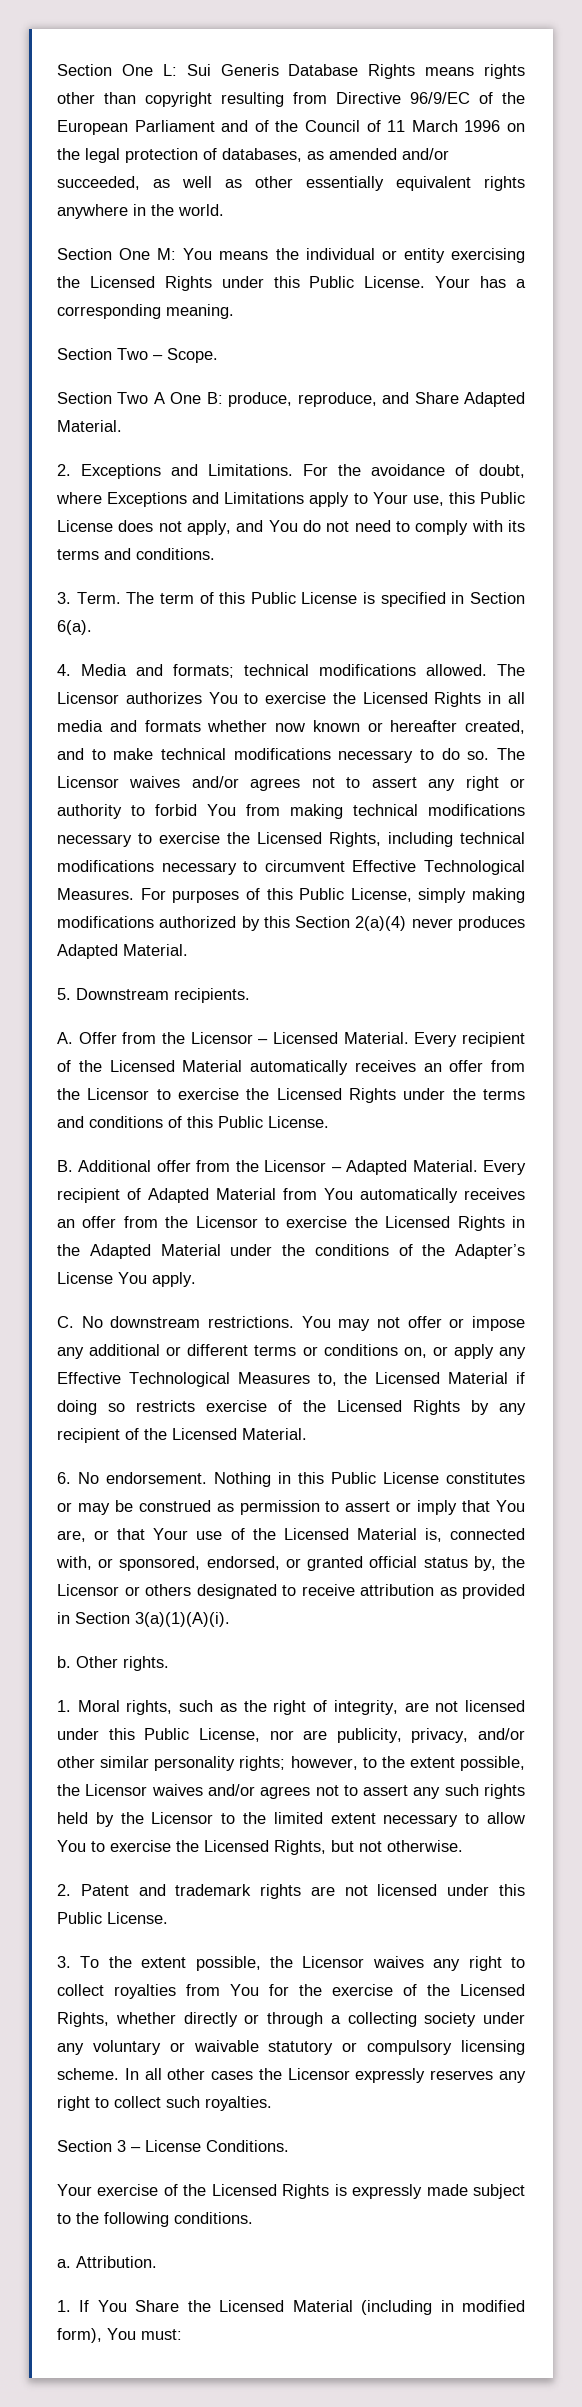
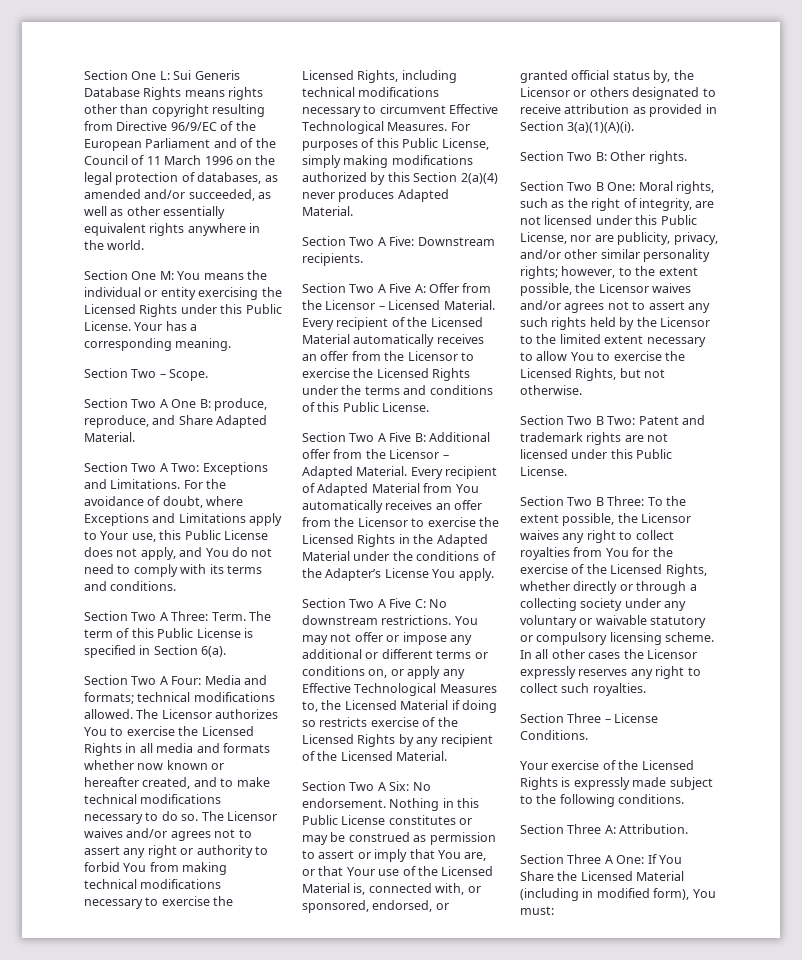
- 2. Exceptions and Limitations.
+ Section Two A Two: Exceptions and Limitations.
- 3. Term.
+ Section Two A Three: Term.
- 4. Media and formats; technical modifications allowed.
+ Section Two A Four: Media and formats; technical modifications allowed.
- 5. Downstream recipients.
- A. Offer from the Licensor – Licensed Material.
+ Section Two A Five: Downstream recipients.
+ Section Two A Five A: Offer from the Licensor – Licensed Material.
- B. Additional offer from the Licensor – Adapted Material.
+ Section Two A Five B: Additional offer from the Licensor – Adapted Material.
- C. No downstream restrictions.
+ Section Two A Five C: No downstream restrictions.
- 6. No endorsement.
+ Section Two A Six: No endorsement.
- b. Other rights.
+ Section Two B: Other rights.
- 1. Moral rights, such as the right of integrity, are not licensed under this Public License, nor are publicity, privacy, and/or other similar personality rights; however, to the extent possible, the Licensor waives and/or agrees not to assert any such rights held by the Licensor to the limited extent necessary to allow You to exercise the Licensed Rights, but not otherwise.
+ Section Two B One: Moral rights, such as the right of integrity, are not licensed under this Public License, nor are publicity, privacy, and/or other similar personality rights; however, to the extent possible, the Licensor waives and/or agrees not to assert any such rights held by the Licensor to the limited extent necessary to allow You to exercise the Licensed Rights, but not otherwise.
- 2. Patent and trademark rights are not licensed under this Public License.
+ Section Two B Two: Patent and trademark rights are not licensed under this Public License.
- 3. To the extent possible, the Licensor waives any right to collect royalties from You for the exercise of the Licensed Rights, whether directly or through a collecting society under any voluntary or waivable statutory or compulsory licensing scheme.
+ Section Two B Three: To the extent possible, the Licensor waives any right to collect royalties from You for the exercise of the Licensed Rights, whether directly or through a collecting society under any voluntary or waivable statutory or compulsory licensing scheme.
- Section 3 – License Conditions.
+ Section Three – License Conditions.
- a. Attribution.
- 1. If You Share the Licensed Material (including in modified form), You must:
+ Section Three A: Attribution.
+ Section Three A One: If You Share the Licensed Material (including in modified form), You must:

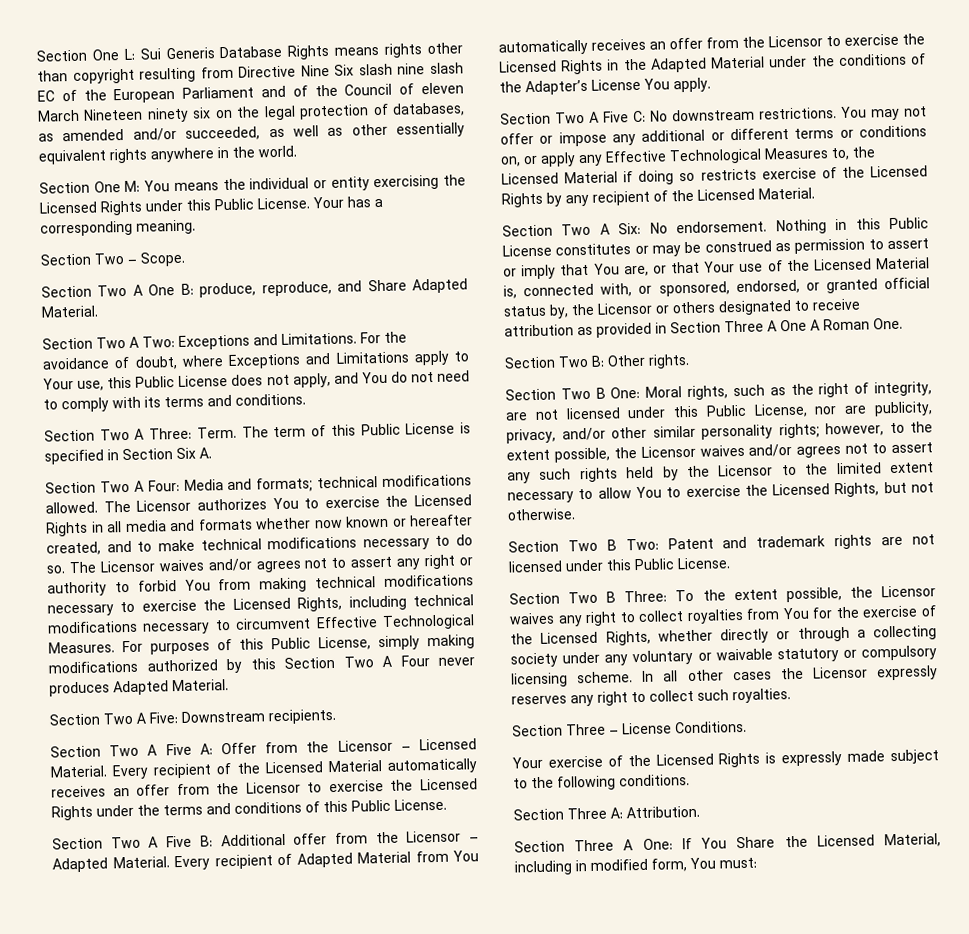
- Section One L: Sui Generis Database Rights means rights other than copyright resulting from Directive 96/9/EC of the European Parliament and of the Council of 11 March 1996 on the legal protection of databases, as amended and/or succeeded, as well as other essentially equivalent rights anywhere in the world.
+ Section One L: Sui Generis Database Rights means rights other than copyright resulting from Directive Nine Six slash nine slash EC of the European Parliament and of the Council of eleven March Nineteen ninety six on the legal protection of databases, as amended and/or succeeded, as well as other essentially equivalent rights anywhere in the world.
- The term of this Public License is specified in Section 6(a).
+ The term of this Public License is specified in Section Six A.
- For purposes of this Public License, simply making modifications authorized by this Section 2(a)(4) never produces Adapted Material.
+ For purposes of this Public License, simply making modifications authorized by this Section Two A Four never produces Adapted Material.
- Nothing in this Public License constitutes or may be construed as permission to assert or imply that You are, or that Your use of the Licensed Material is, connected with, or sponsored, endorsed, or granted official status by, the Licensor or others designated to receive attribution as provided in Section 3(a)(1)(A)(i).
+ Nothing in this Public License constitutes or may be construed as permission to assert or imply that You are, or that Your use of the Licensed Material is, connected with, or sponsored, endorsed, or granted official status by, the Licensor or others designated to receive attribution as provided in Section Three A One A Roman One.
- Section Three A One: If You Share the Licensed Material (including in modified form), You must:
+ Section Three A One: If You Share the Licensed Material, including in modified form, You must:

